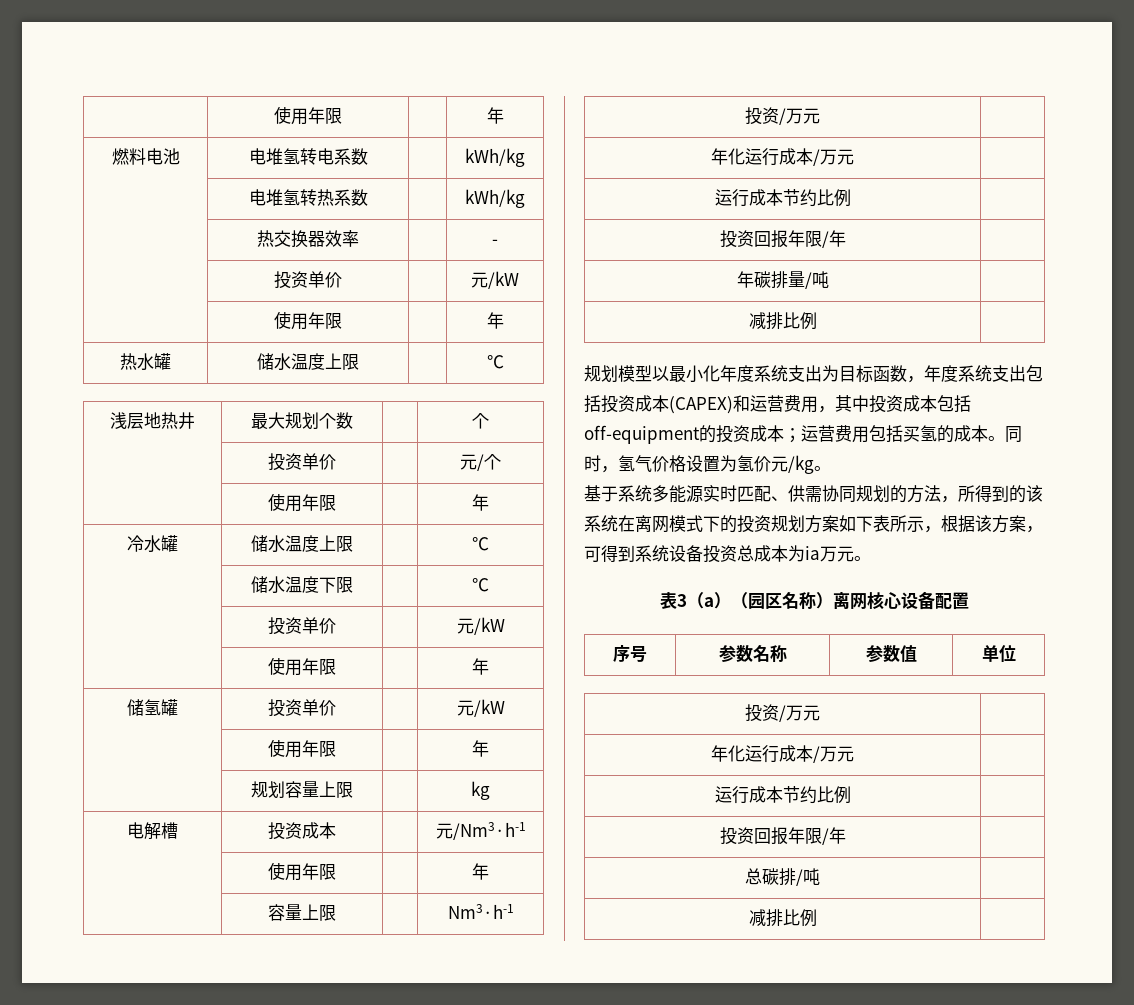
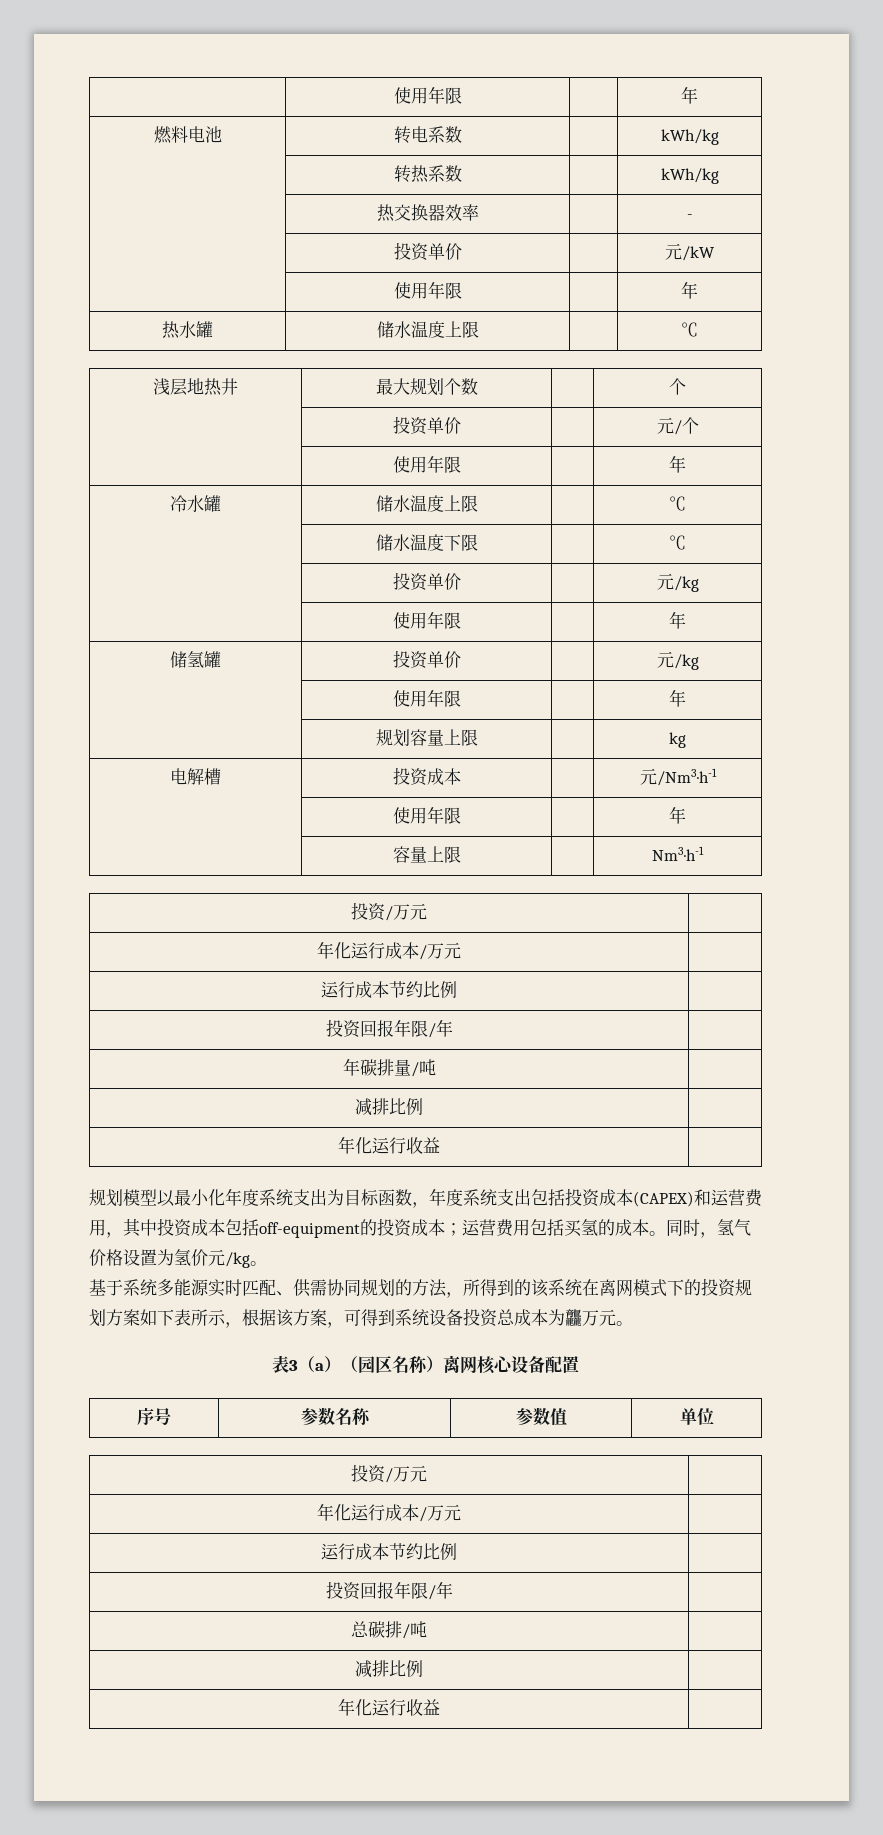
- 燃料电池 | 电堆氢转电系数 | | kWh/kg
+ 燃料电池 | 转电系数 | | kWh/kg
- | 电堆氢转热系数 | | kWh/kg
+ | 转热系数 | | kWh/kg
  | 储水温度下限 | | ℃
- | 投资单价 | | 元/kW
+ | 投资单价 | | 元/kg
- 储氢罐 | 投资单价 | | 元/kW
+ 储氢罐 | 投资单价 | | 元/kg
  年碳排量/吨 |
  减排比例 |
+ 年化运行收益 |
- 基于系统多能源实时匹配、供需协同规划的方法，所得到的该系统在离网模式下的投资规划方案如下表所示，根据该方案，可得到系统设备投资总成本为ia万元。
+ 基于系统多能源实时匹配、供需协同规划的方法，所得到的该系统在离网模式下的投资规划方案如下表所示，根据该方案，可得到系统设备投资总成本为龘万元。
  总碳排/吨 |
  减排比例 |
+ 年化运行收益 |

